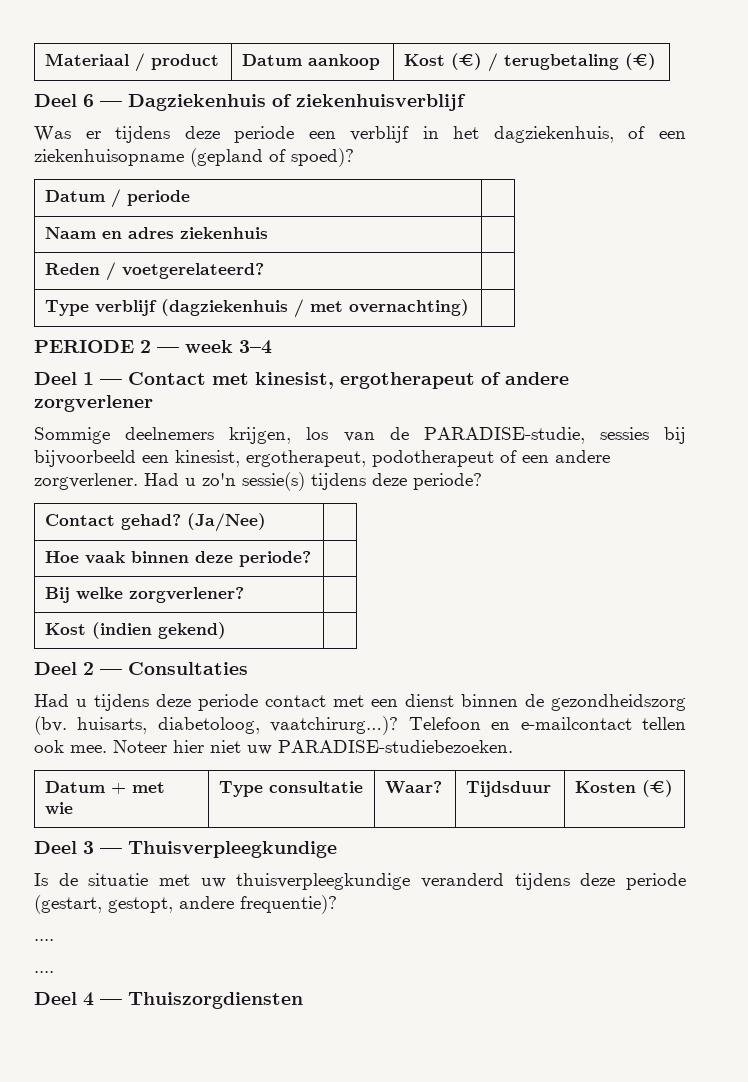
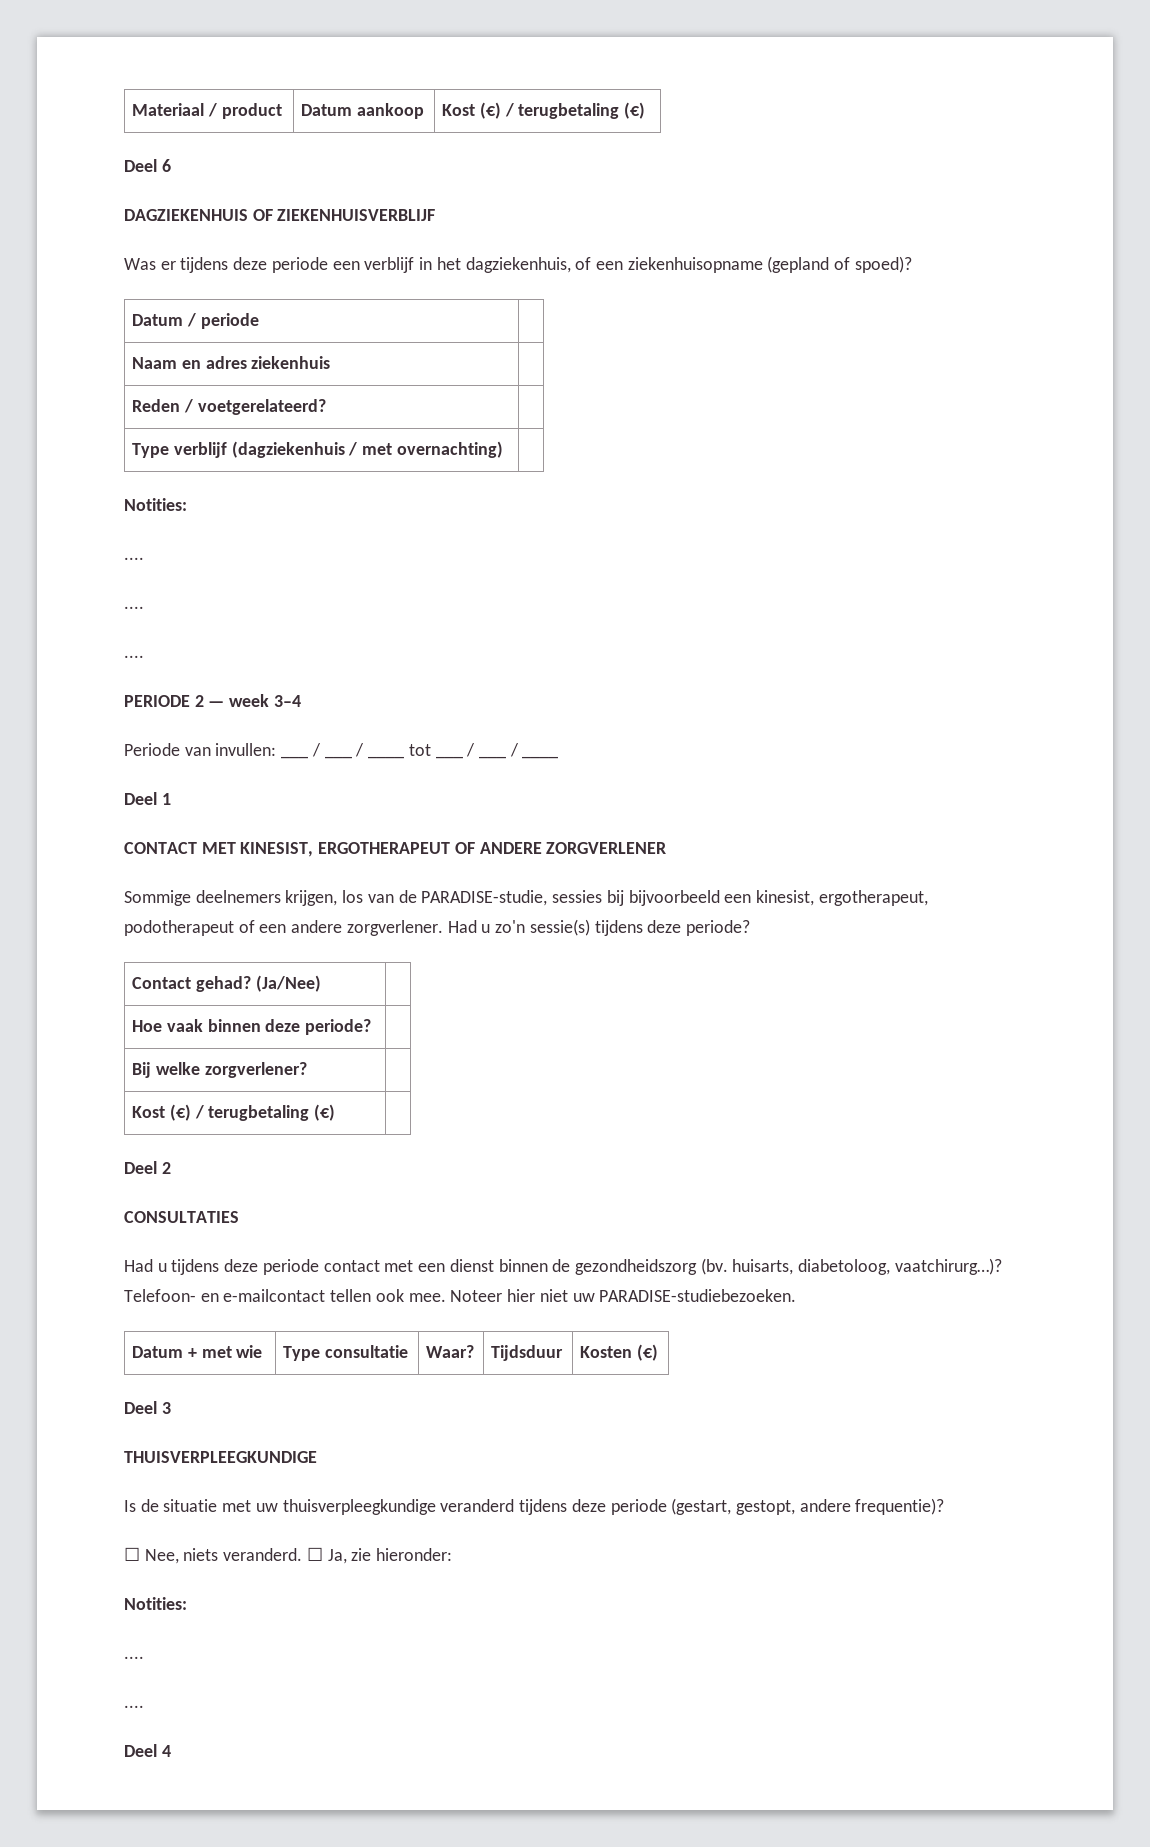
- Deel 6 — Dagziekenhuis of ziekenhuisverblijf
+ Deel 6
+ DAGZIEKENHUIS OF ZIEKENHUISVERBLIJF
  Type verblijf (dagziekenhuis / met overnachting) |
+ Notities:
+ ....
+ ....
+ ....
- Deel 1 — Contact met kinesist, ergotherapeut of andere zorgverlener
+ Periode van invullen: ___ / ___ / ____ tot ___ / ___ / ____
+ Deel 1
+ CONTACT MET KINESIST, ERGOTHERAPEUT OF ANDERE ZORGVERLENER
- Kost (indien gekend) |
+ Kost (€) / terugbetaling (€) |
- Deel 2 — Consultaties
+ Deel 2
+ CONSULTATIES
- Telefoon en e-mailcontact tellen ook mee.
+ Telefoon- en e-mailcontact tellen ook mee.
- Deel 3 — Thuisverpleegkundige
+ Deel 3
+ THUISVERPLEEGKUNDIGE
+ ☐ Nee, niets veranderd. ☐ Ja, zie hieronder:
+ Notities:
- Deel 4 — Thuiszorgdiensten
+ Deel 4

